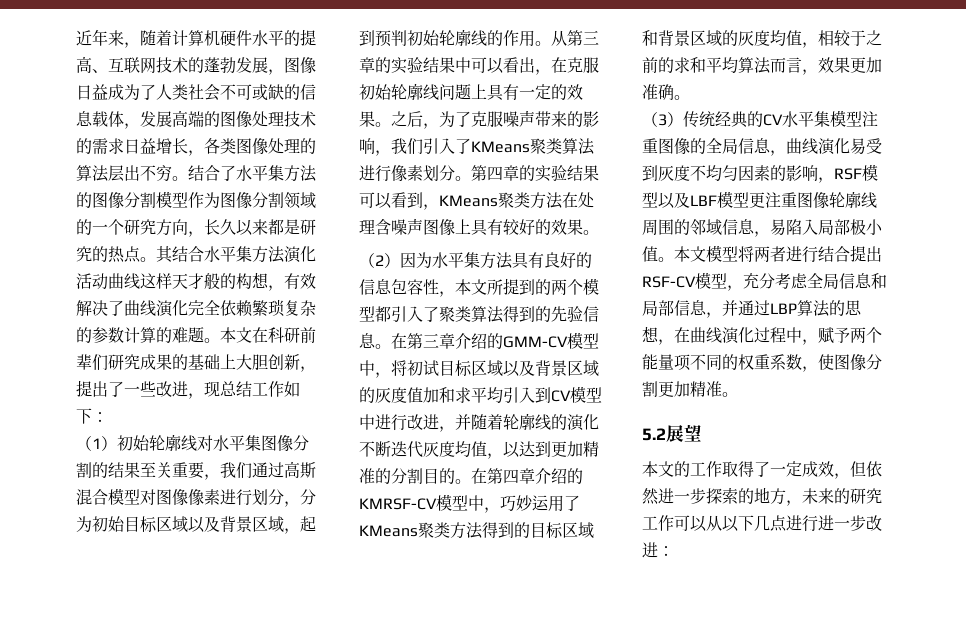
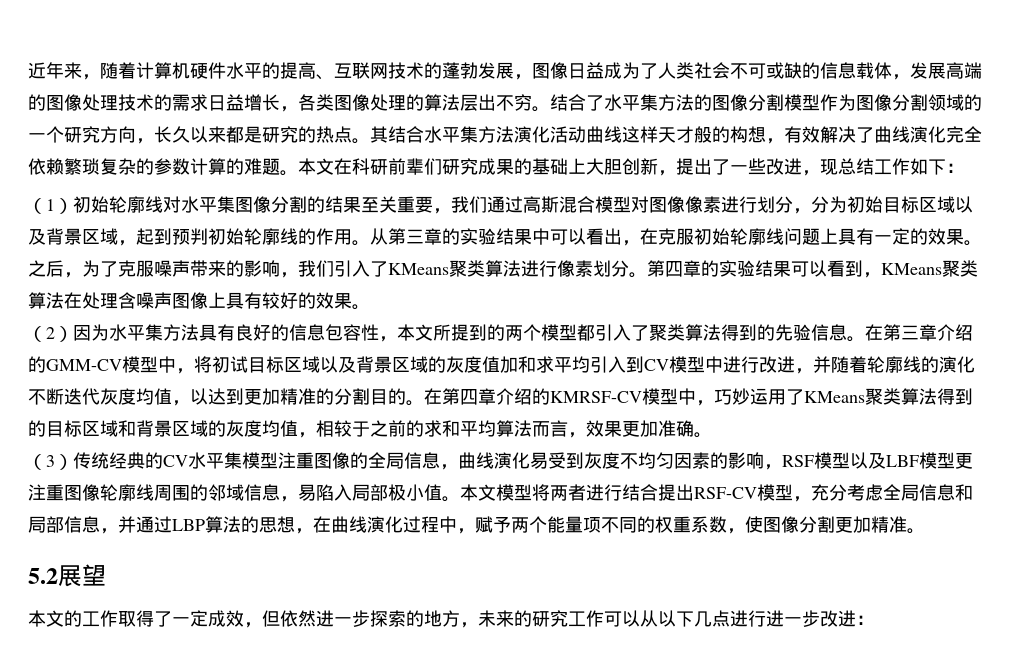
- 第四章的实验结果可以看到，KMeans聚类方法在处理含噪声图像上具有较好的效果。
+ 第四章的实验结果可以看到，KMeans聚类算法在处理含噪声图像上具有较好的效果。
- 在第四章介绍的KMRSF-CV模型中，巧妙运用了KMeans聚类方法得到的目标区域和背景区域的灰度均值，相较于之前的求和平均算法而言，效果更加准确。
+ 在第四章介绍的KMRSF-CV模型中，巧妙运用了KMeans聚类算法得到的目标区域和背景区域的灰度均值，相较于之前的求和平均算法而言，效果更加准确。

